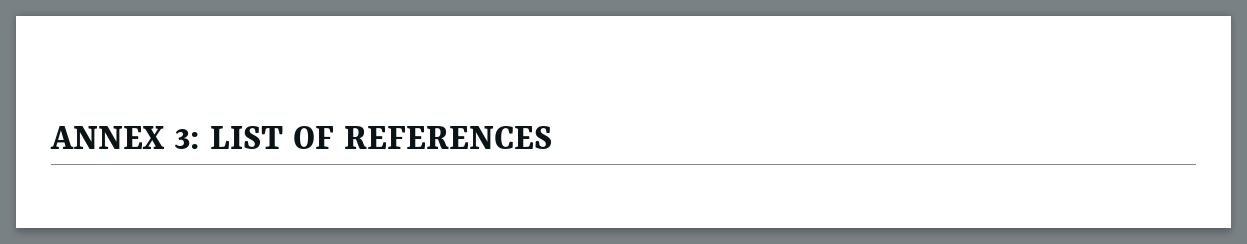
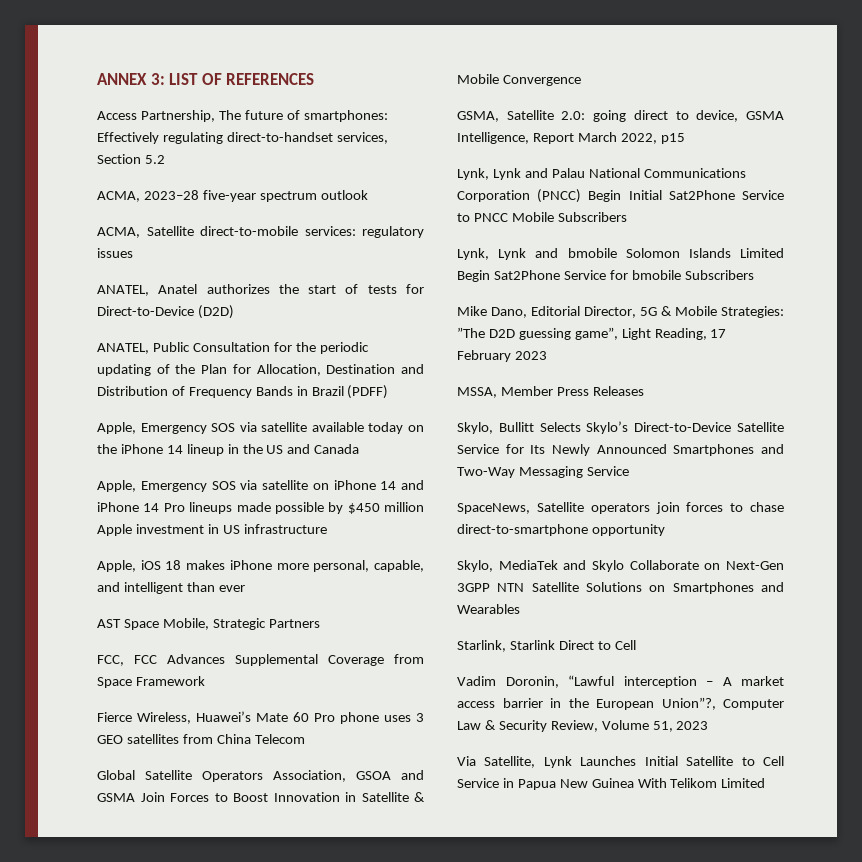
+ Access Partnership, The future of smartphones: Effectively regulating direct-to-handset services, Section 5.2
+ ACMA, 2023–28 five-year spectrum outlook
+ ACMA, Satellite direct-to-mobile services: regulatory issues
+ ANATEL, Anatel authorizes the start of tests for Direct-to-Device (D2D)
+ ANATEL, Public Consultation for the periodic updating of the Plan for Allocation, Destination and Distribution of Frequency Bands in Brazil (PDFF)
+ Apple, Emergency SOS via satellite available today on the iPhone 14 lineup in the US and Canada
+ Apple, Emergency SOS via satellite on iPhone 14 and iPhone 14 Pro lineups made possible by $450 million Apple investment in US infrastructure
+ Apple, iOS 18 makes iPhone more personal, capable, and intelligent than ever
+ AST Space Mobile, Strategic Partners
+ FCC, FCC Advances Supplemental Coverage from Space Framework
+ Fierce Wireless, Huawei’s Mate 60 Pro phone uses 3 GEO satellites from China Telecom
+ Global Satellite Operators Association, GSOA and GSMA Join Forces to Boost Innovation in Satellite & Mobile Convergence
+ GSMA, Satellite 2.0: going direct to device, GSMA Intelligence, Report March 2022, p15
+ Lynk, Lynk and Palau National Communications Corporation (PNCC) Begin Initial Sat2Phone Service to PNCC Mobile Subscribers
+ Lynk, Lynk and bmobile Solomon Islands Limited Begin Sat2Phone Service for bmobile Subscribers
+ Mike Dano, Editorial Director, 5G & Mobile Strategies: ”The D2D guessing game”, Light Reading, 17 February 2023
+ MSSA, Member Press Releases
+ Skylo, Bullitt Selects Skylo’s Direct-to-Device Satellite Service for Its Newly Announced Smartphones and Two-Way Messaging Service
+ SpaceNews, Satellite operators join forces to chase direct-to-smartphone opportunity
+ Skylo, MediaTek and Skylo Collaborate on Next-Gen 3GPP NTN Satellite Solutions on Smartphones and Wearables
+ Starlink, Starlink Direct to Cell
+ Vadim Doronin, “Lawful interception – A market access barrier in the European Union”?, Computer Law & Security Review, Volume 51, 2023
+ Via Satellite, Lynk Launches Initial Satellite to Cell Service in Papua New Guinea With Telikom Limited

